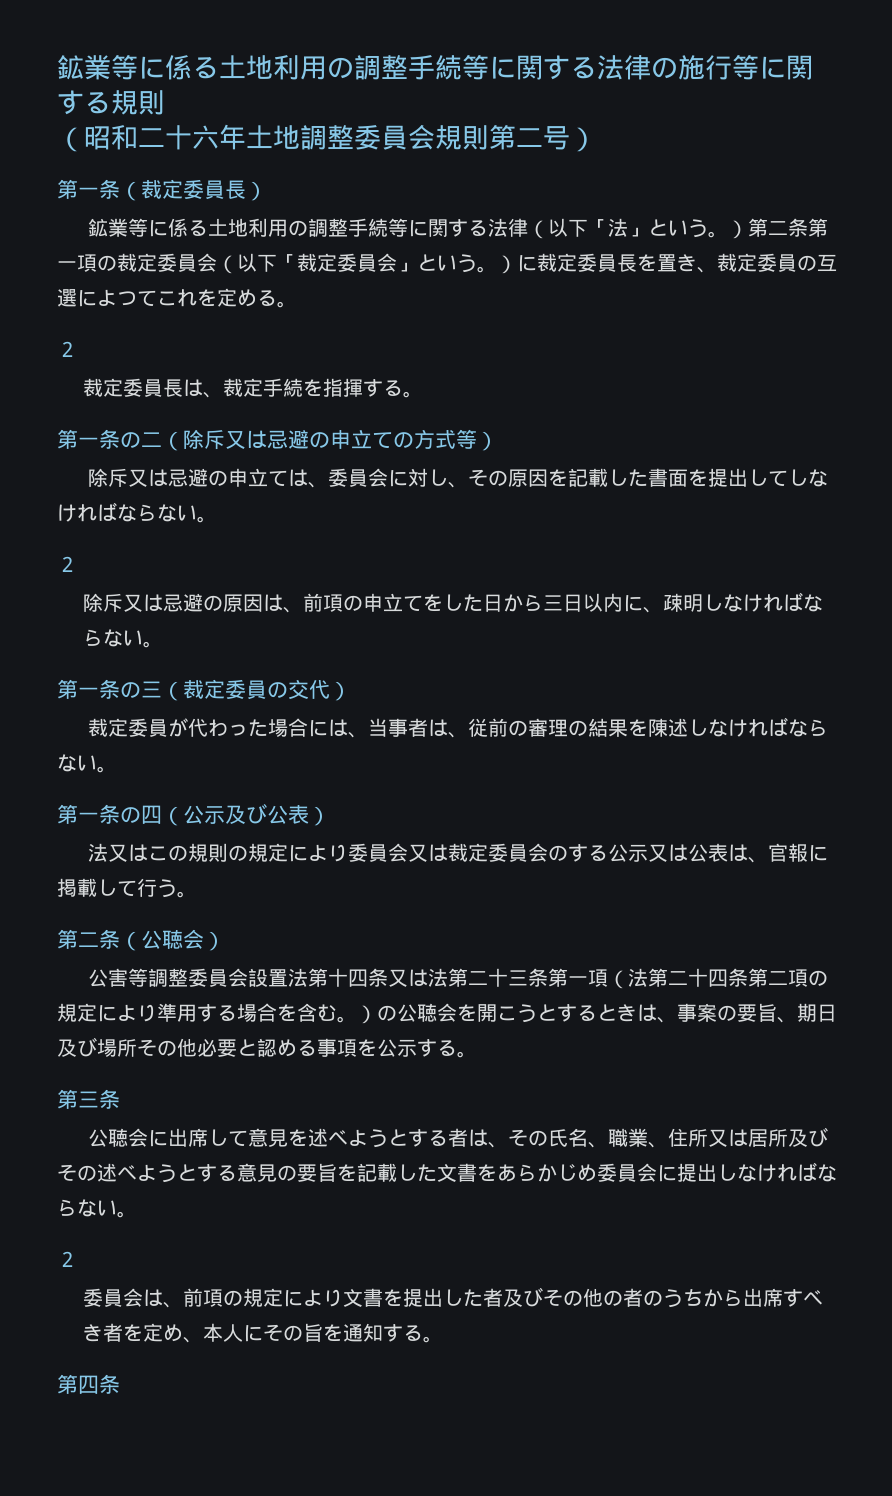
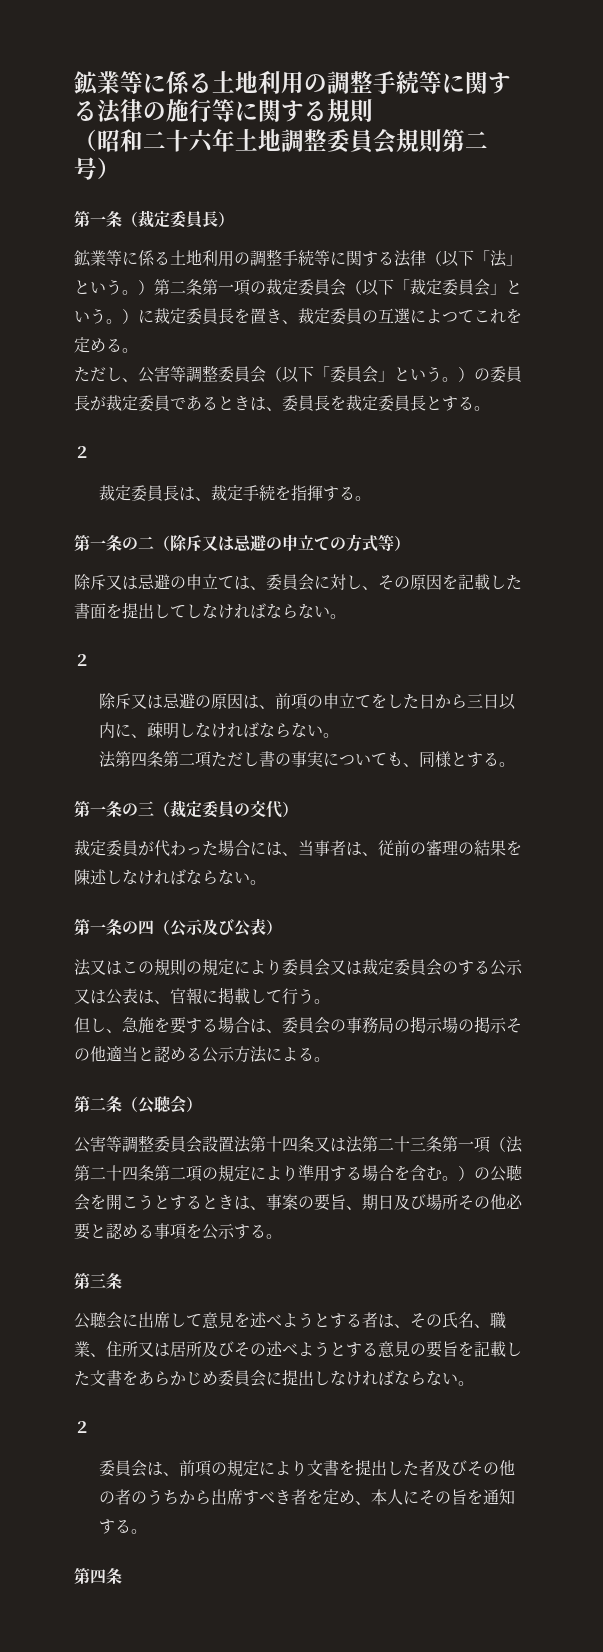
+ ただし、公害等調整委員会（以下「委員会」という。）の委員長が裁定委員であるときは、委員長を裁定委員長とする。
+ 法第四条第二項ただし書の事実についても、同様とする。
+ 但し、急施を要する場合は、委員会の事務局の掲示場の掲示その他適当と認める公示方法による。

